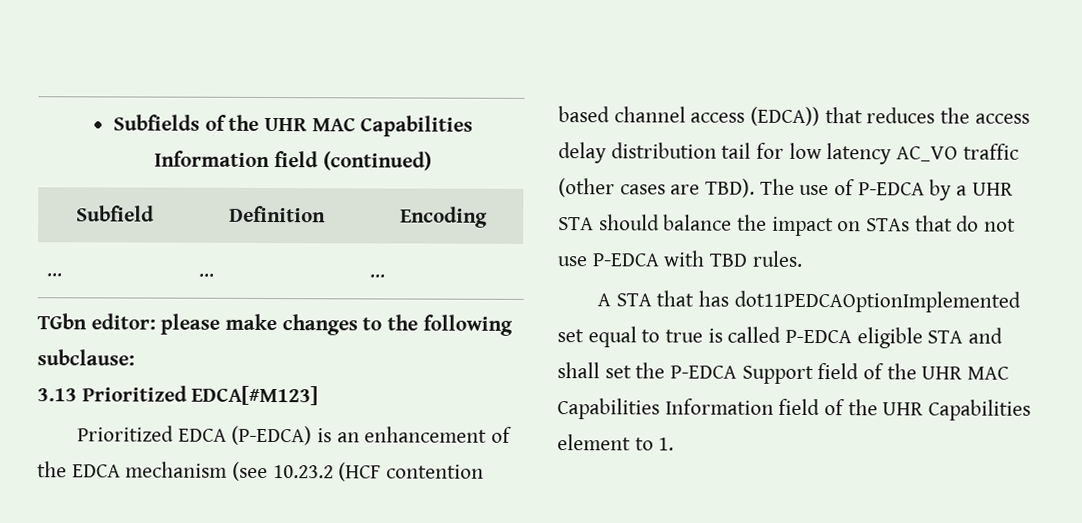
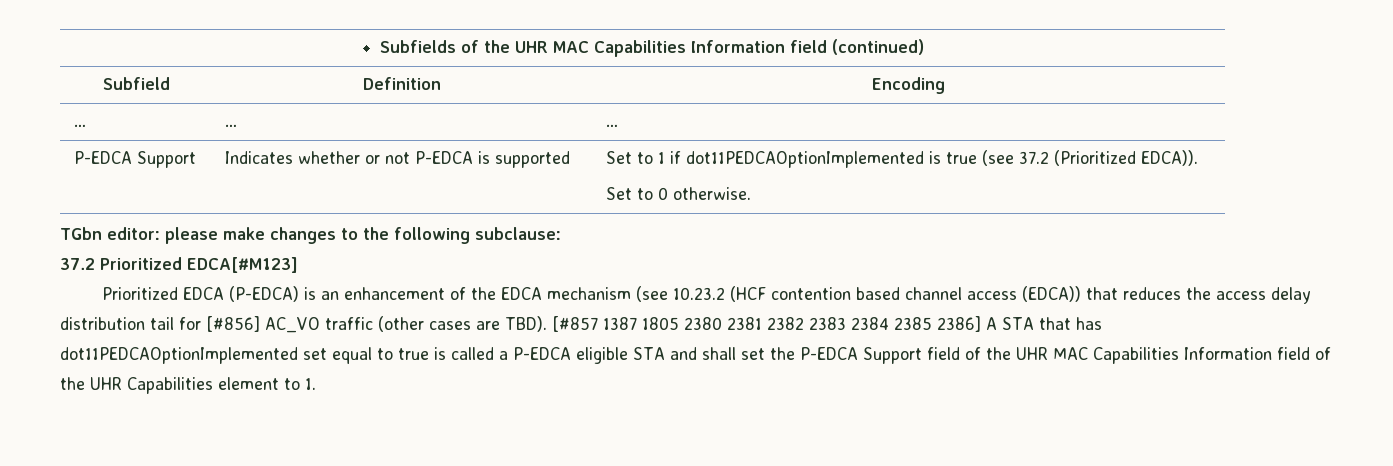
+ P-EDCA Support | Indicates whether or not P-EDCA is supported | Set to 1 if dot11PEDCAOptionImplemented is true (see 37.2 (Prioritized EDCA)).
+ Set to 0 otherwise.
- 3.13 Prioritized EDCA[#M123]
+ 37.2 Prioritized EDCA[#M123]
- Prioritized EDCA (P-EDCA) is an enhancement of the EDCA mechanism (see 10.23.2 (HCF contention based channel access (EDCA)) that reduces the access delay distribution tail for low latency AC_VO traffic (other cases are TBD).
+ Prioritized EDCA (P-EDCA) is an enhancement of the EDCA mechanism (see 10.23.2 (HCF contention based channel access (EDCA)) that reduces the access delay distribution tail for [#856] AC_VO traffic (other cases are TBD).
- The use of P-EDCA by a UHR STA should balance the impact on STAs that do not use P-EDCA with TBD rules.
- A STA that has dot11PEDCAOptionImplemented set equal to true is called P-EDCA eligible STA and shall set the P-EDCA Support field of the UHR MAC Capabilities Information field of the UHR Capabilities element to 1.
+ [#857 1387 1805 2380 2381 2382 2383 2384 2385 2386] A STA that has dot11PEDCAOptionImplemented set equal to true is called a P-EDCA eligible STA and shall set the P-EDCA Support field of the UHR MAC Capabilities Information field of the UHR Capabilities element to 1.

